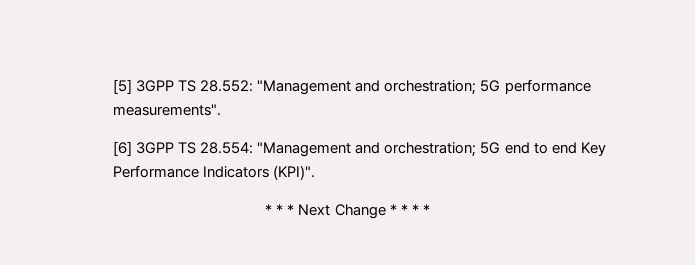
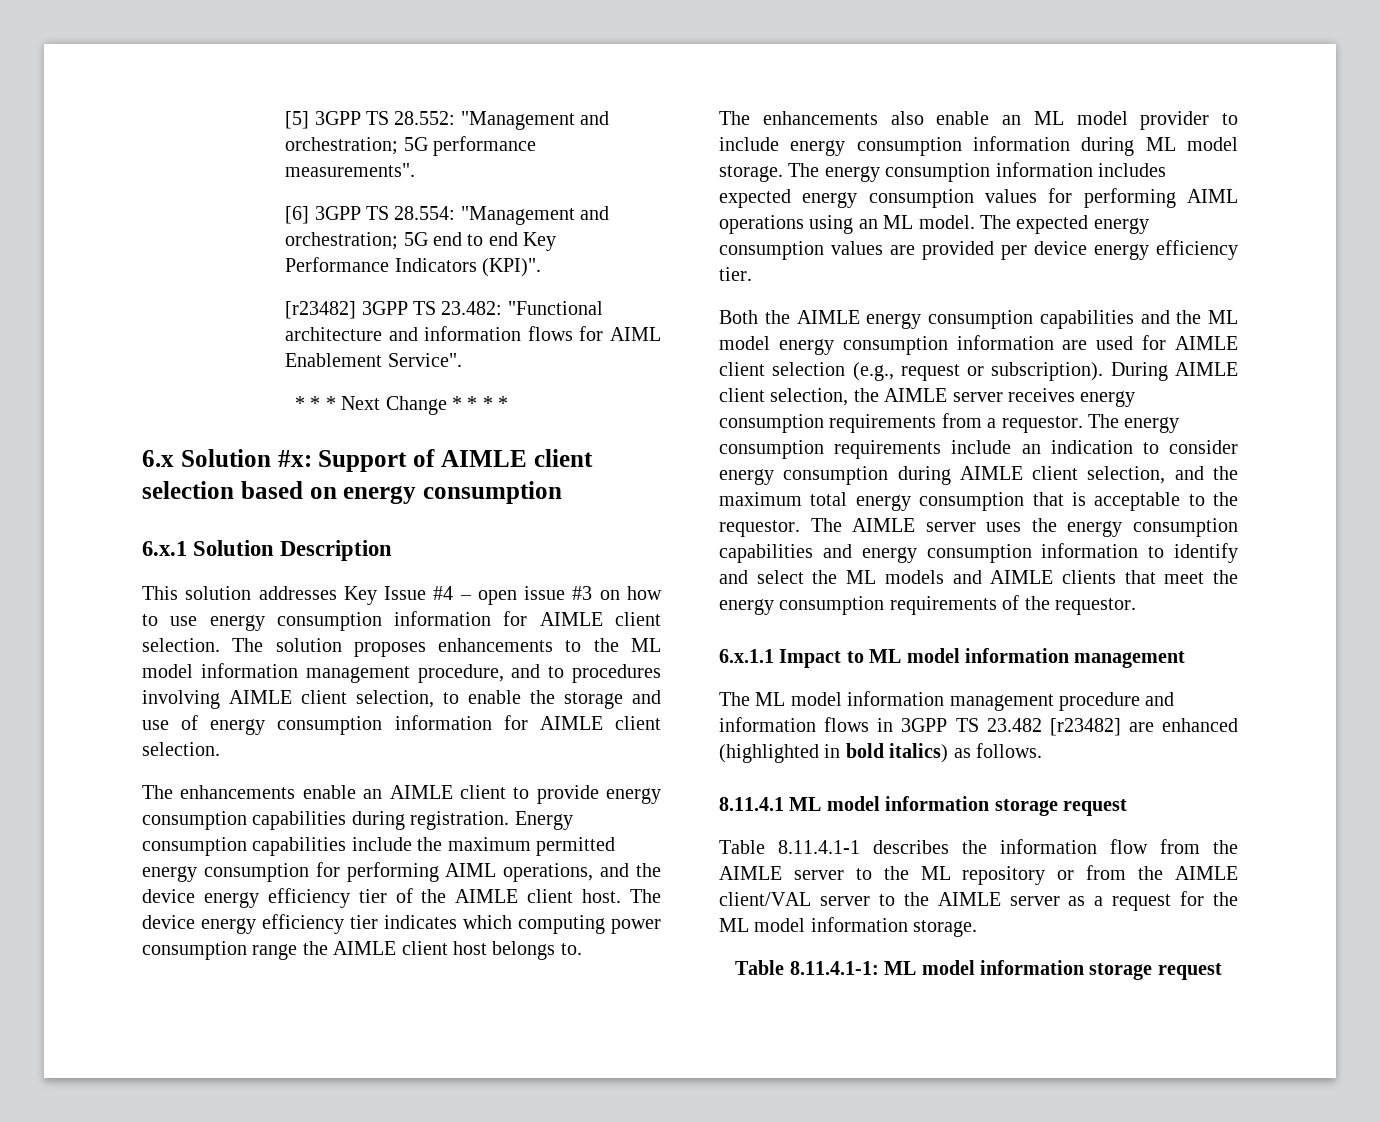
+ [r23482] 3GPP TS 23.482: "Functional architecture and information flows for AIML Enablement Service".
+ 6.x Solution #x: Support of AIMLE client selection based on energy consumption
+ 6.x.1 Solution Description
+ This solution addresses Key Issue #4 – open issue #3 on how to use energy consumption information for AIMLE client selection. The solution proposes enhancements to the ML model information management procedure, and to procedures involving AIMLE client selection, to enable the storage and use of energy consumption information for AIMLE client selection.
+ The enhancements enable an AIMLE client to provide energy consumption capabilities during registration. Energy consumption capabilities include the maximum permitted energy consumption for performing AIML operations, and the device energy efficiency tier of the AIMLE client host. The device energy efficiency tier indicates which computing power consumption range the AIMLE client host belongs to.
+ The enhancements also enable an ML model provider to include energy consumption information during ML model storage. The energy consumption information includes expected energy consumption values for performing AIML operations using an ML model. The expected energy consumption values are provided per device energy efficiency tier.
+ Both the AIMLE energy consumption capabilities and the ML model energy consumption information are used for AIMLE client selection (e.g., request or subscription). During AIMLE client selection, the AIMLE server receives energy consumption requirements from a requestor. The energy consumption requirements include an indication to consider energy consumption during AIMLE client selection, and the maximum total energy consumption that is acceptable to the requestor. The AIMLE server uses the energy consumption capabilities and energy consumption information to identify and select the ML models and AIMLE clients that meet the energy consumption requirements of the requestor.
+ 6.x.1.1 Impact to ML model information management
+ The ML model information management procedure and information flows in 3GPP TS 23.482 [r23482] are enhanced (highlighted in bold italics) as follows.
+ 8.11.4.1 ML model information storage request
+ Table 8.11.4.1-1 describes the information flow from the AIMLE server to the ML repository or from the AIMLE client/VAL server to the AIMLE server as a request for the ML model information storage.
+ Table 8.11.4.1-1: ML model information storage request

